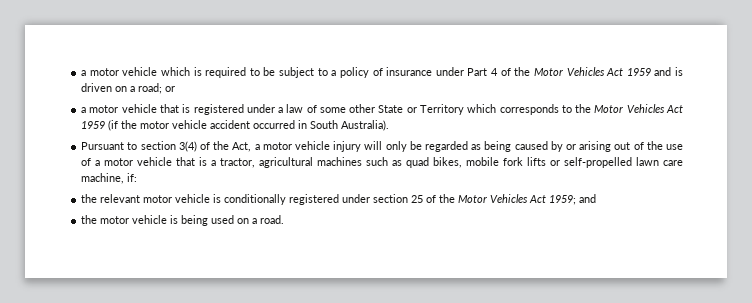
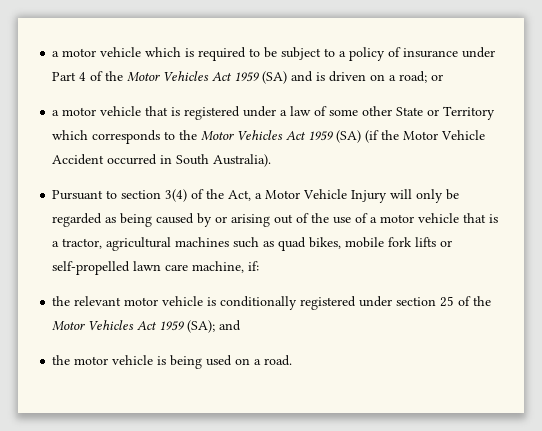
- a motor vehicle which is required to be subject to a policy of insurance under Part 4 of the Motor Vehicles Act 1959 and is driven on a road; or
+ a motor vehicle which is required to be subject to a policy of insurance under Part 4 of the Motor Vehicles Act 1959 (SA) and is driven on a road; or
- a motor vehicle that is registered under a law of some other State or Territory which corresponds to the Motor Vehicles Act 1959 (if the motor vehicle accident occurred in South Australia).
+ a motor vehicle that is registered under a law of some other State or Territory which corresponds to the Motor Vehicles Act 1959 (SA) (if the Motor Vehicle Accident occurred in South Australia).
- Pursuant to section 3(4) of the Act, a motor vehicle injury will only be regarded as being caused by or arising out of the use of a motor vehicle that is a tractor, agricultural machines such as quad bikes, mobile fork lifts or self-propelled lawn care machine, if:
+ Pursuant to section 3(4) of the Act, a Motor Vehicle Injury will only be regarded as being caused by or arising out of the use of a motor vehicle that is a tractor, agricultural machines such as quad bikes, mobile fork lifts or self-propelled lawn care machine, if:
- the relevant motor vehicle is conditionally registered under section 25 of the Motor Vehicles Act 1959; and
+ the relevant motor vehicle is conditionally registered under section 25 of the Motor Vehicles Act 1959 (SA); and

